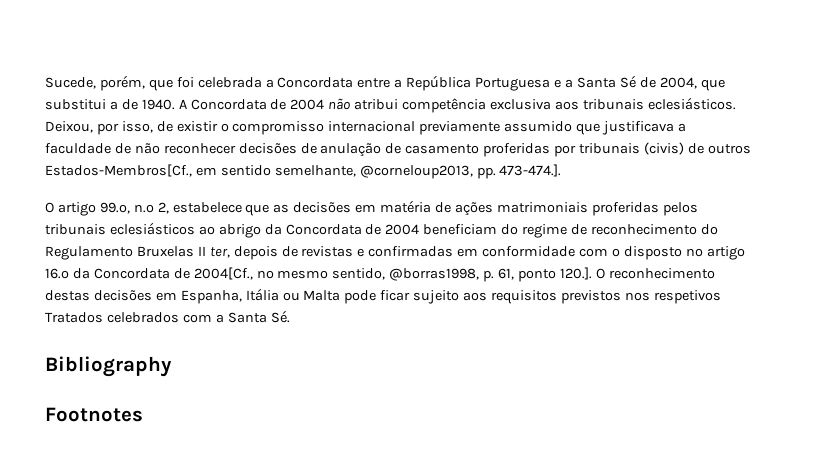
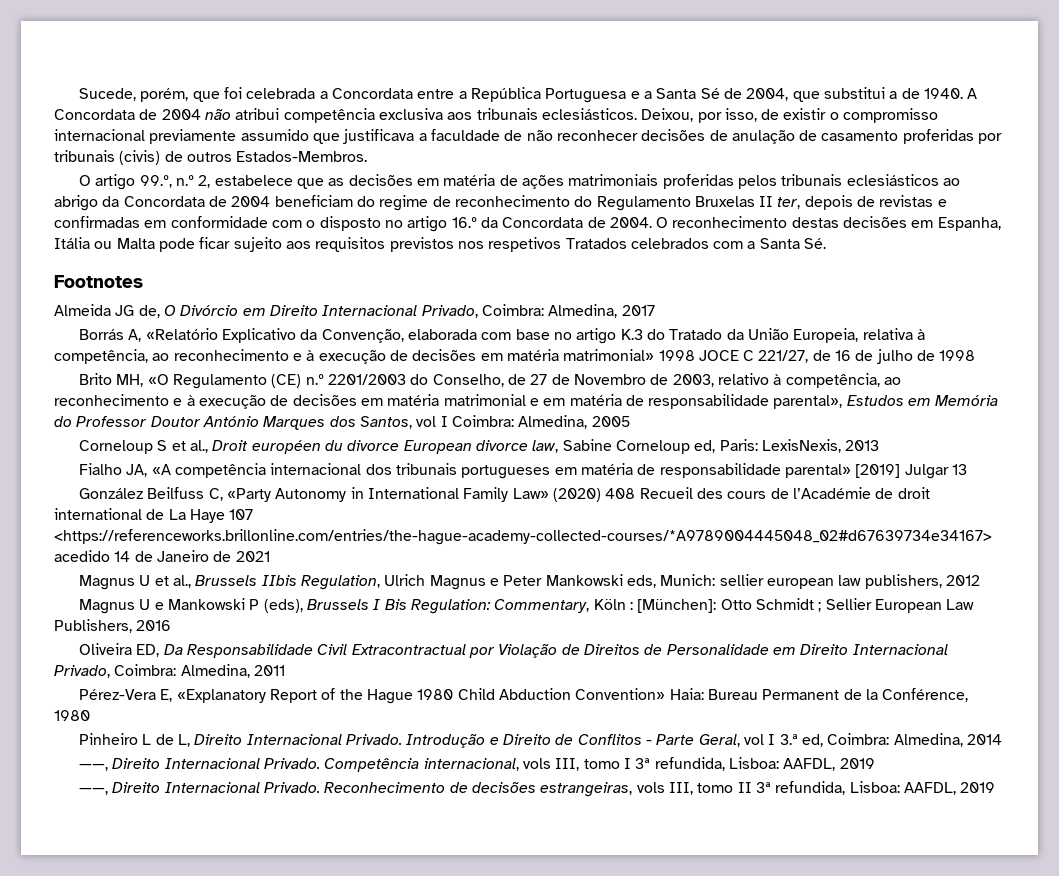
- Deixou, por isso, de existir o compromisso internacional previamente assumido que justificava a faculdade de não reconhecer decisões de anulação de casamento proferidas por tribunais (civis) de outros Estados-Membros[Cf., em sentido semelhante, @corneloup2013, pp. 473-474.].
+ Deixou, por isso, de existir o compromisso internacional previamente assumido que justificava a faculdade de não reconhecer decisões de anulação de casamento proferidas por tribunais (civis) de outros Estados-Membros.
- O artigo 99.º, n.º 2, estabelece que as decisões em matéria de ações matrimoniais proferidas pelos tribunais eclesiásticos ao abrigo da Concordata de 2004 beneficiam do regime de reconhecimento do Regulamento Bruxelas II ter, depois de revistas e confirmadas em conformidade com o disposto no artigo 16.º da Concordata de 2004[Cf., no mesmo sentido, @borras1998, p. 61, ponto 120.]. O reconhecimento destas decisões em Espanha, Itália ou Malta pode ficar sujeito aos requisitos previstos nos respetivos Tratados celebrados com a Santa Sé.
+ O artigo 99.º, n.º 2, estabelece que as decisões em matéria de ações matrimoniais proferidas pelos tribunais eclesiásticos ao abrigo da Concordata de 2004 beneficiam do regime de reconhecimento do Regulamento Bruxelas II ter, depois de revistas e confirmadas em conformidade com o disposto no artigo 16.º da Concordata de 2004. O reconhecimento destas decisões em Espanha, Itália ou Malta pode ficar sujeito aos requisitos previstos nos respetivos Tratados celebrados com a Santa Sé.
- Bibliography
  Footnotes
+ Almeida JG de, O Divórcio em Direito Internacional Privado, Coimbra: Almedina, 2017
+ Borrás A, «Relatório Explicativo da Convenção, elaborada com base no artigo K.3 do Tratado da União Europeia, relativa à competência, ao reconhecimento e à execução de decisões em matéria matrimonial» 1998 JOCE C 221/27, de 16 de julho de 1998
+ Brito MH, «O Regulamento (CE) n.º 2201/2003 do Conselho, de 27 de Novembro de 2003, relativo à competência, ao reconhecimento e à execução de decisões em matéria matrimonial e em matéria de responsabilidade parental», Estudos em Memória do Professor Doutor António Marques dos Santos, vol I Coimbra: Almedina, 2005
+ Corneloup S et al., Droit européen du divorce European divorce law, Sabine Corneloup ed, Paris: LexisNexis, 2013
+ Fialho JA, «A competência internacional dos tribunais portugueses em matéria de responsabilidade parental» [2019] Julgar 13
+ González Beilfuss C, «Party Autonomy in International Family Law» (2020) 408 Recueil des cours de l’Académie de droit international de La Haye 107 <https://referenceworks.brillonline.com/entries/the-hague-academy-collected-courses/*A9789004445048_02#d67639734e34167> acedido 14 de Janeiro de 2021
+ Magnus U et al., Brussels IIbis Regulation, Ulrich Magnus e Peter Mankowski eds, Munich: sellier european law publishers, 2012
+ Magnus U e Mankowski P (eds), Brussels I Bis Regulation: Commentary, Köln : [München]: Otto Schmidt ; Sellier European Law Publishers, 2016
+ Oliveira ED, Da Responsabilidade Civil Extracontractual por Violação de Direitos de Personalidade em Direito Internacional Privado, Coimbra: Almedina, 2011
+ Pérez-Vera E, «Explanatory Report of the Hague 1980 Child Abduction Convention» Haia: Bureau Permanent de la Conférence, 1980
+ Pinheiro L de L, Direito Internacional Privado. Introdução e Direito de Conflitos - Parte Geral, vol I 3.ª ed, Coimbra: Almedina, 2014
+ ——, Direito Internacional Privado. Competência internacional, vols III, tomo I 3ª refundida, Lisboa: AAFDL, 2019
+ ——, Direito Internacional Privado. Reconhecimento de decisões estrangeiras, vols III, tomo II 3ª refundida, Lisboa: AAFDL, 2019

